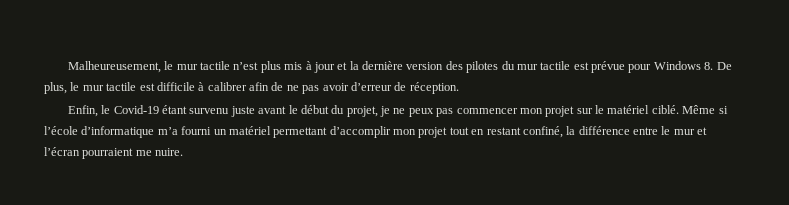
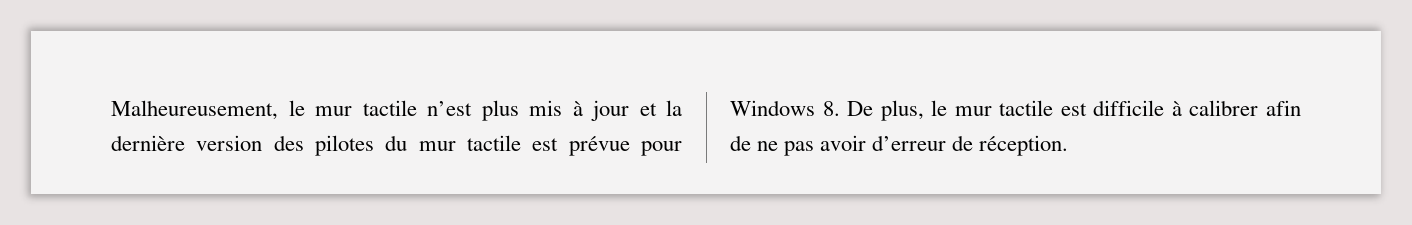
- Enfin, le Covid-19 étant survenu juste avant le début du projet, je ne peux pas commencer mon projet sur le matériel ciblé. Même si l’école d’informatique m’a fourni un matériel permettant d’accomplir mon projet tout en restant confiné, la différence entre le mur et l’écran pourraient me nuire.

